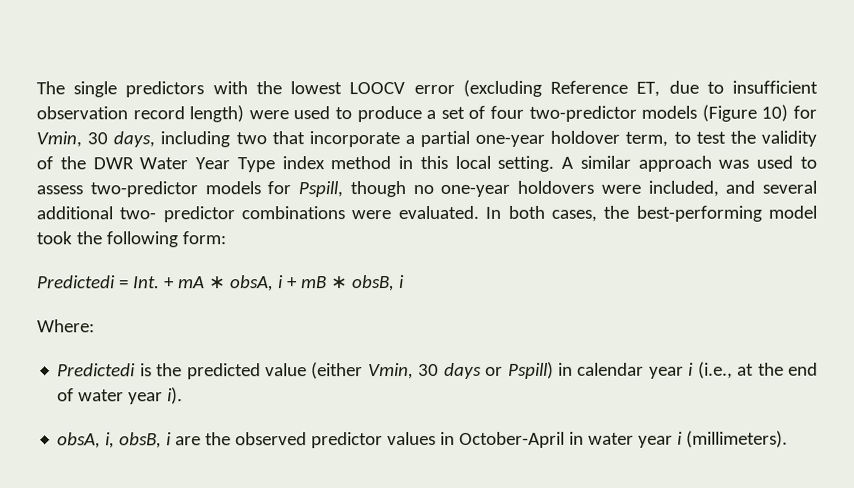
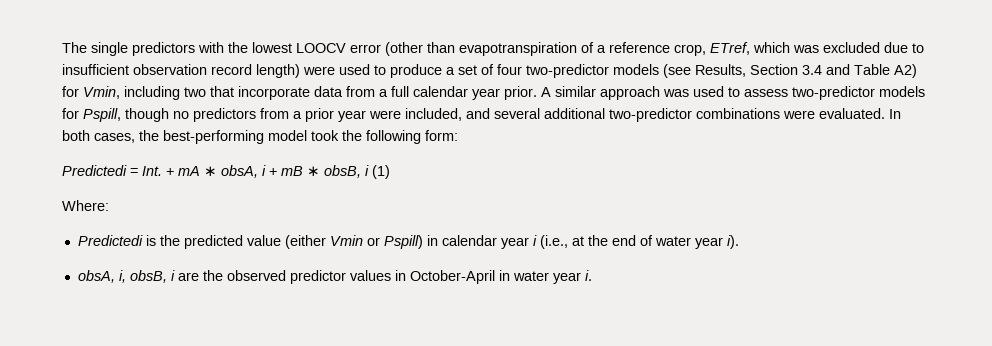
- The single predictors with the lowest LOOCV error (excluding Reference ET, due to insufficient observation record length) were used to produce a set of four two-predictor models (Figure 10) for Vmin, 30 days, including two that incorporate a partial one-year holdover term, to test the validity of the DWR Water Year Type index method in this local setting.
+ The single predictors with the lowest LOOCV error (other than evapotranspiration of a reference crop, ETref, which was excluded due to insufficient observation record length) were used to produce a set of four two-predictor models (see Results, Section 3.4 and Table A2) for Vmin, including two that incorporate data from a full calendar year prior.
- A similar approach was used to assess two-predictor models for Pspill, though no one-year holdovers were included, and several additional two- predictor combinations were evaluated.
+ A similar approach was used to assess two-predictor models for Pspill, though no predictors from a prior year were included, and several additional two-predictor combinations were evaluated.
- Predictedi = Int. + mA ∗ obsA, i + mB ∗ obsB, i
+ Predictedi = Int. + mA ∗ obsA, i + mB ∗ obsB, i (1)
- Predictedi is the predicted value (either Vmin, 30 days or Pspill) in calendar year i (i.e., at the end of water year i).
+ Predictedi is the predicted value (either Vmin or Pspill) in calendar year i (i.e., at the end of water year i).
- obsA, i, obsB, i are the observed predictor values in October-April in water year i (millimeters).
+ obsA, i, obsB, i are the observed predictor values in October-April in water year i.

